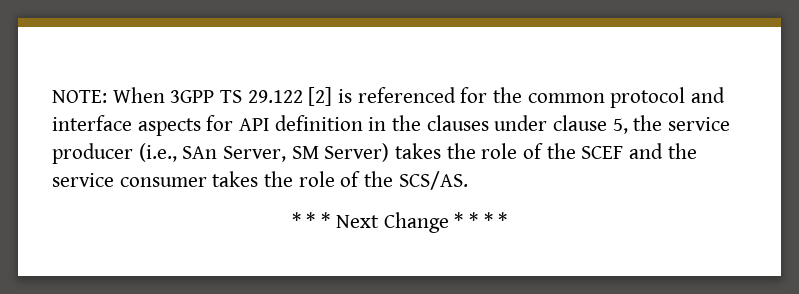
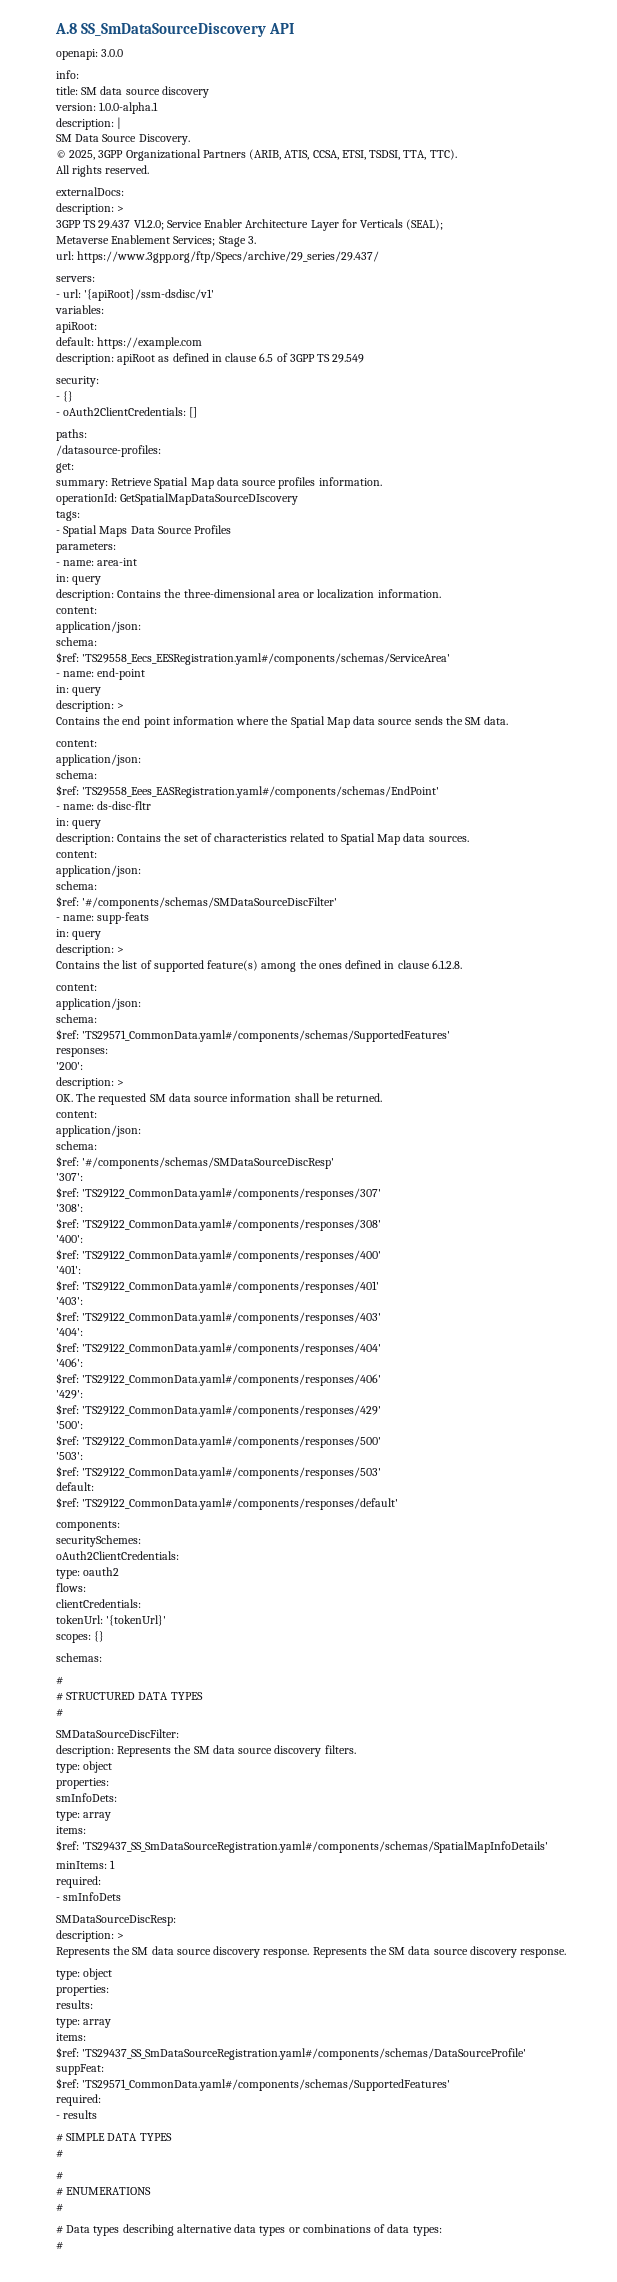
- NOTE: When 3GPP TS 29.122 [2] is referenced for the common protocol and interface aspects for API definition in the clauses under clause 5, the service producer (i.e., SAn Server, SM Server) takes the role of the SCEF and the service consumer takes the role of the SCS/AS.
- * * * Next Change * * * *
+ A.8 SS_SmDataSourceDiscovery API
+ openapi: 3.0.0
+ info:
+ title: SM data source discovery
+ version: 1.0.0-alpha.1
+ description: |
+ SM Data Source Discovery.
+ © 2025, 3GPP Organizational Partners (ARIB, ATIS, CCSA, ETSI, TSDSI, TTA, TTC).
+ All rights reserved.
+ externalDocs:
+ description: >
+ 3GPP TS 29.437 V1.2.0; Service Enabler Architecture Layer for Verticals (SEAL);
+ Metaverse Enablement Services; Stage 3.
+ url: https://www.3gpp.org/ftp/Specs/archive/29_series/29.437/
+ servers:
+ - url: '{apiRoot}/ssm-dsdisc/v1'
+ variables:
+ apiRoot:
+ default: https://example.com
+ description: apiRoot as defined in clause 6.5 of 3GPP TS 29.549
+ security:
+ - {}
+ - oAuth2ClientCredentials: []
+ paths:
+ /datasource-profiles:
+ get:
+ summary: Retrieve Spatial Map data source profiles information.
+ operationId: GetSpatialMapDataSourceDIscovery
+ tags:
+ - Spatial Maps Data Source Profiles
+ parameters:
+ - name: area-int
+ in: query
+ description: Contains the three-dimensional area or localization information.
+ content:
+ application/json:
+ schema:
+ $ref: 'TS29558_Eecs_EESRegistration.yaml#/components/schemas/ServiceArea'
+ - name: end-point
+ in: query
+ description: >
+ Contains the end point information where the Spatial Map data source sends the SM data.
+ content:
+ application/json:
+ schema:
+ $ref: 'TS29558_Eees_EASRegistration.yaml#/components/schemas/EndPoint'
+ - name: ds-disc-fltr
+ in: query
+ description: Contains the set of characteristics related to Spatial Map data sources.
+ content:
+ application/json:
+ schema:
+ $ref: '#/components/schemas/SMDataSourceDiscFilter'
+ - name: supp-feats
+ in: query
+ description: >
+ Contains the list of supported feature(s) among the ones defined in clause 6.1.2.8.
+ content:
+ application/json:
+ schema:
+ $ref: 'TS29571_CommonData.yaml#/components/schemas/SupportedFeatures'
+ responses:
+ '200':
+ description: >
+ OK. The requested SM data source information shall be returned.
+ content:
+ application/json:
+ schema:
+ $ref: '#/components/schemas/SMDataSourceDiscResp'
+ '307':
+ $ref: 'TS29122_CommonData.yaml#/components/responses/307'
+ '308':
+ $ref: 'TS29122_CommonData.yaml#/components/responses/308'
+ '400':
+ $ref: 'TS29122_CommonData.yaml#/components/responses/400'
+ '401':
+ $ref: 'TS29122_CommonData.yaml#/components/responses/401'
+ '403':
+ $ref: 'TS29122_CommonData.yaml#/components/responses/403'
+ '404':
+ $ref: 'TS29122_CommonData.yaml#/components/responses/404'
+ '406':
+ $ref: 'TS29122_CommonData.yaml#/components/responses/406'
+ '429':
+ $ref: 'TS29122_CommonData.yaml#/components/responses/429'
+ '500':
+ $ref: 'TS29122_CommonData.yaml#/components/responses/500'
+ '503':
+ $ref: 'TS29122_CommonData.yaml#/components/responses/503'
+ default:
+ $ref: 'TS29122_CommonData.yaml#/components/responses/default'
+ components:
+ securitySchemes:
+ oAuth2ClientCredentials:
+ type: oauth2
+ flows:
+ clientCredentials:
+ tokenUrl: '{tokenUrl}'
+ scopes: {}
+ schemas:
+ #
+ # STRUCTURED DATA TYPES
+ #
+ SMDataSourceDiscFilter:
+ description: Represents the SM data source discovery filters.
+ type: object
+ properties:
+ smInfoDets:
+ type: array
+ items:
+ $ref: 'TS29437_SS_SmDataSourceRegistration.yaml#/components/schemas/SpatialMapInfoDetails'
+ minItems: 1
+ required:
+ - smInfoDets
+ SMDataSourceDiscResp:
+ description: >
+ Represents the SM data source discovery response. Represents the SM data source discovery response.
+ type: object
+ properties:
+ results:
+ type: array
+ items:
+ $ref: 'TS29437_SS_SmDataSourceRegistration.yaml#/components/schemas/DataSourceProfile'
+ suppFeat:
+ $ref: 'TS29571_CommonData.yaml#/components/schemas/SupportedFeatures'
+ required:
+ - results
+ # SIMPLE DATA TYPES
+ #
+ #
+ # ENUMERATIONS
+ #
+ # Data types describing alternative data types or combinations of data types:
+ #

